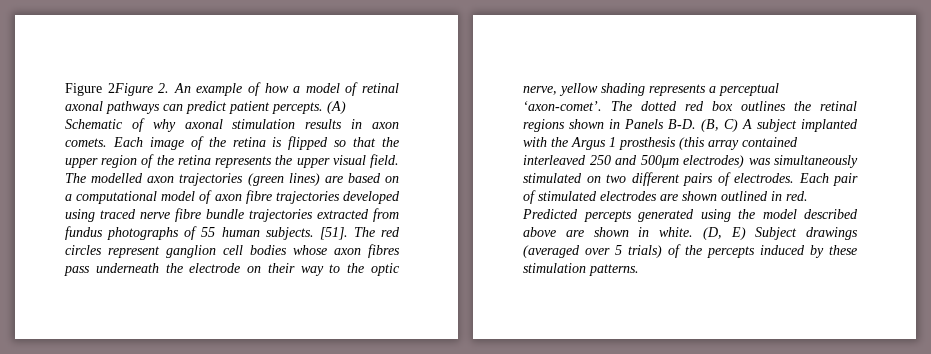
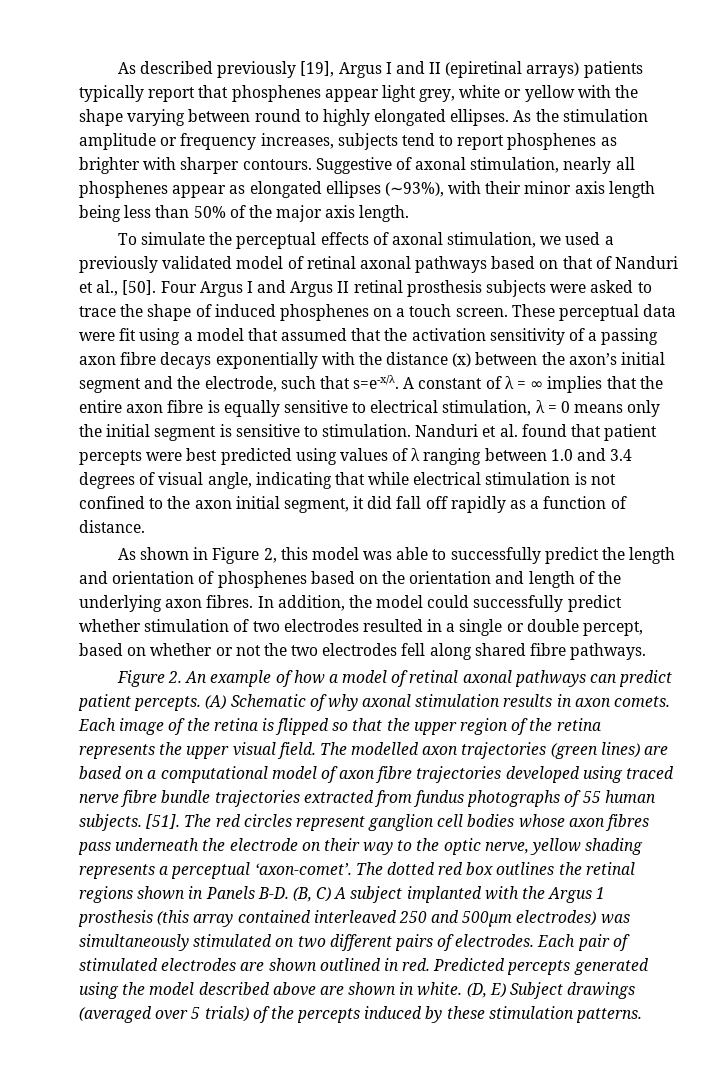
- Figure 2Figure 2. An example of how a model of retinal axonal pathways can predict patient percepts.
+ As described previously [19], Argus I and II (epiretinal arrays) patients typically report that phosphenes appear light grey, white or yellow with the shape varying between round to highly elongated ellipses. As the stimulation amplitude or frequency increases, subjects tend to report phosphenes as brighter with sharper contours. Suggestive of axonal stimulation, nearly all phosphenes appear as elongated ellipses (∼93%), with their minor axis length being less than 50% of the major axis length.
+ To simulate the perceptual effects of axonal stimulation, we used a previously validated model of retinal axonal pathways based on that of Nanduri et al., [50]. Four Argus I and Argus II retinal prosthesis subjects were asked to trace the shape of induced phosphenes on a touch screen. These perceptual data were fit using a model that assumed that the activation sensitivity of a passing axon fibre decays exponentially with the distance (x) between the axon’s initial segment and the electrode, such that s=e-x/λ. A constant of λ = ∞ implies that the entire axon fibre is equally sensitive to electrical stimulation, λ = 0 means only the initial segment is sensitive to stimulation. Nanduri et al. found that patient percepts were best predicted using values of λ ranging between 1.0 and 3.4 degrees of visual angle, indicating that while electrical stimulation is not confined to the axon initial segment, it did fall off rapidly as a function of distance.
+ As shown in Figure 2, this model was able to successfully predict the length and orientation of phosphenes based on the orientation and length of the underlying axon fibres. In addition, the model could successfully predict whether stimulation of two electrodes resulted in a single or double percept, based on whether or not the two electrodes fell along shared fibre pathways.
+ Figure 2. An example of how a model of retinal axonal pathways can predict patient percepts.

